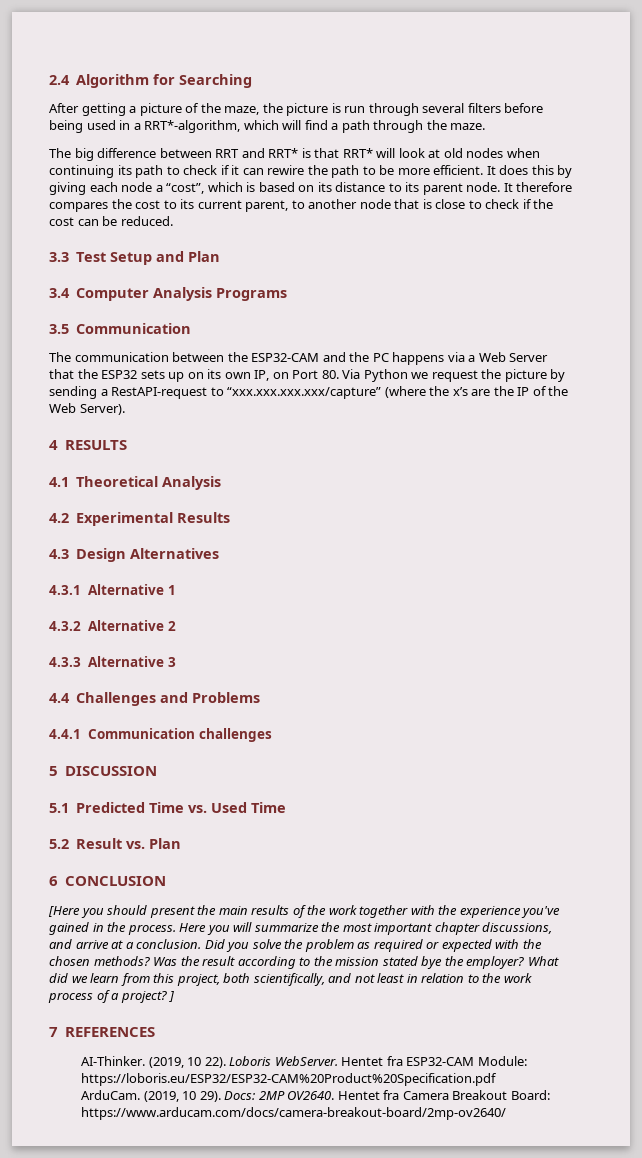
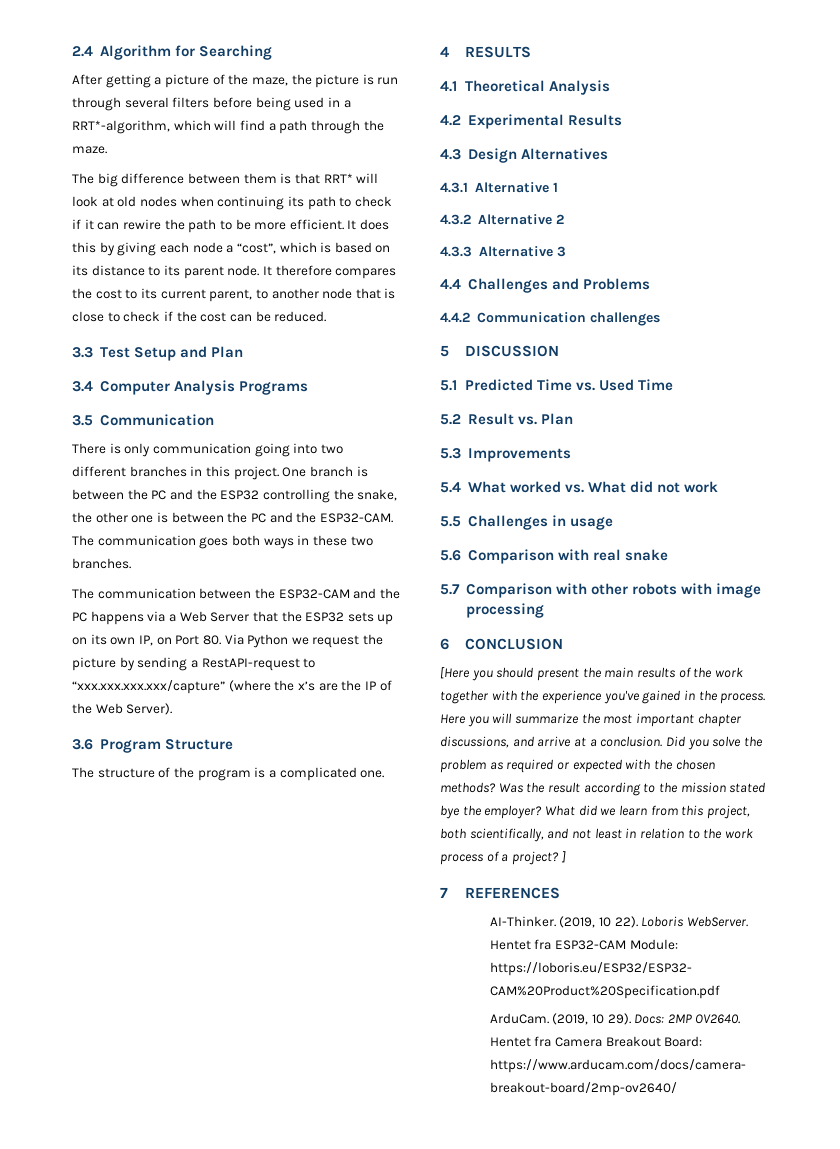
- The big difference between RRT and RRT* is that RRT* will look at old nodes when continuing its path to check if it can rewire the path to be more efficient.
+ The big difference between them is that RRT* will look at old nodes when continuing its path to check if it can rewire the path to be more efficient.
+ There is only communication going into two different branches in this project. One branch is between the PC and the ESP32 controlling the snake, the other one is between the PC and the ESP32-CAM. The communication goes both ways in these two branches.
+ 3.6 Program Structure
+ The structure of the program is a complicated one.
- 4.4.1 Communication challenges
+ 4.4.2 Communication challenges
+ 5.3 Improvements
+ 5.4 What worked vs. What did not work
+ 5.5 Challenges in usage
+ 5.6 Comparison with real snake
+ 5.7 Comparison with other robots with image processing

